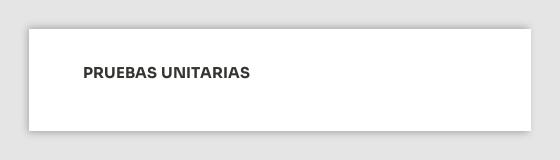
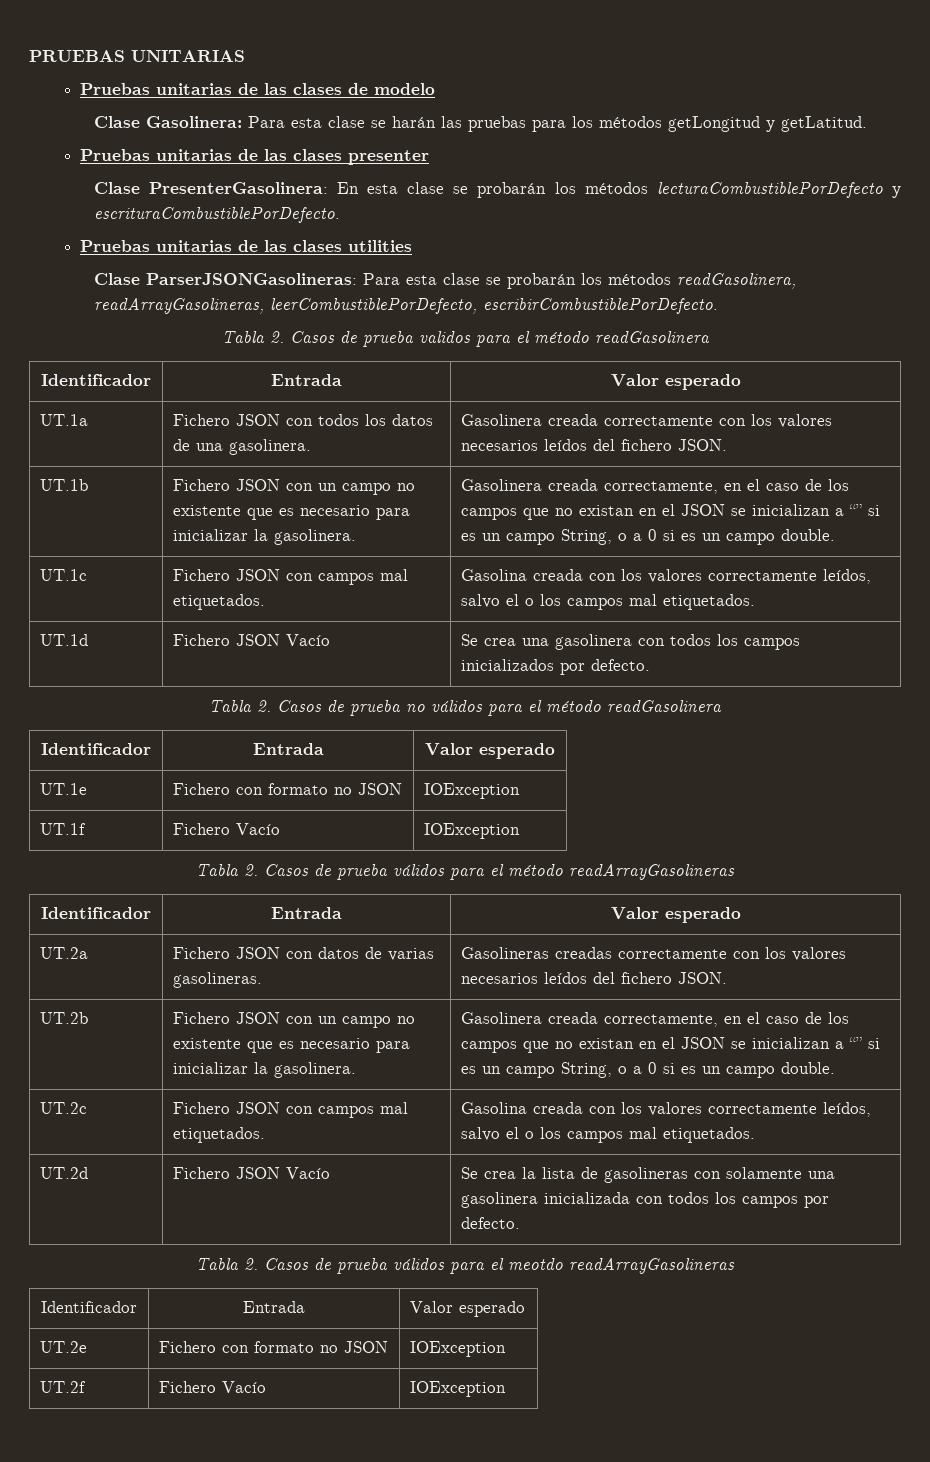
+ Pruebas unitarias de las clases de modelo
+ Clase Gasolinera: Para esta clase se harán las pruebas para los métodos getLongitud y getLatitud.
+ Pruebas unitarias de las clases presenter
+ Clase PresenterGasolinera: En esta clase se probarán los métodos lecturaCombustiblePorDefecto y escrituraCombustiblePorDefecto.
+ Pruebas unitarias de las clases utilities
+ Clase ParserJSONGasolineras: Para esta clase se probarán los métodos readGasolinera, readArrayGasolineras, leerCombustiblePorDefecto, escribirCombustiblePorDefecto.
+ Tabla 2. Casos de prueba validos para el método readGasolinera
+ Identificador | Entrada | Valor esperado
+ UT.1a | Fichero JSON con todos los datos de una gasolinera. | Gasolinera creada correctamente con los valores necesarios leídos del fichero JSON.
+ UT.1b | Fichero JSON con un campo no existente que es necesario para inicializar la gasolinera. | Gasolinera creada correctamente, en el caso de los campos que no existan en el JSON se inicializan a “” si es un campo String, o a 0 si es un campo double.
+ UT.1c | Fichero JSON con campos mal etiquetados. | Gasolina creada con los valores correctamente leídos, salvo el o los campos mal etiquetados.
+ UT.1d | Fichero JSON Vacío | Se crea una gasolinera con todos los campos inicializados por defecto.
+ Tabla 2. Casos de prueba no válidos para el método readGasolinera
+ Identificador | Entrada | Valor esperado
+ UT.1e | Fichero con formato no JSON | IOException
+ UT.1f | Fichero Vacío | IOException
+ Tabla 2. Casos de prueba válidos para el método readArrayGasolineras
+ Identificador | Entrada | Valor esperado
+ UT.2a | Fichero JSON con datos de varias gasolineras. | Gasolineras creadas correctamente con los valores necesarios leídos del fichero JSON.
+ UT.2b | Fichero JSON con un campo no existente que es necesario para inicializar la gasolinera. | Gasolinera creada correctamente, en el caso de los campos que no existan en el JSON se inicializan a “” si es un campo String, o a 0 si es un campo double.
+ UT.2c | Fichero JSON con campos mal etiquetados. | Gasolina creada con los valores correctamente leídos, salvo el o los campos mal etiquetados.
+ UT.2d | Fichero JSON Vacío | Se crea la lista de gasolineras con solamente una gasolinera inicializada con todos los campos por defecto.
+ Tabla 2. Casos de prueba válidos para el meotdo readArrayGasolineras
+ Identificador | Entrada | Valor esperado
+ UT.2e | Fichero con formato no JSON | IOException
+ UT.2f | Fichero Vacío | IOException

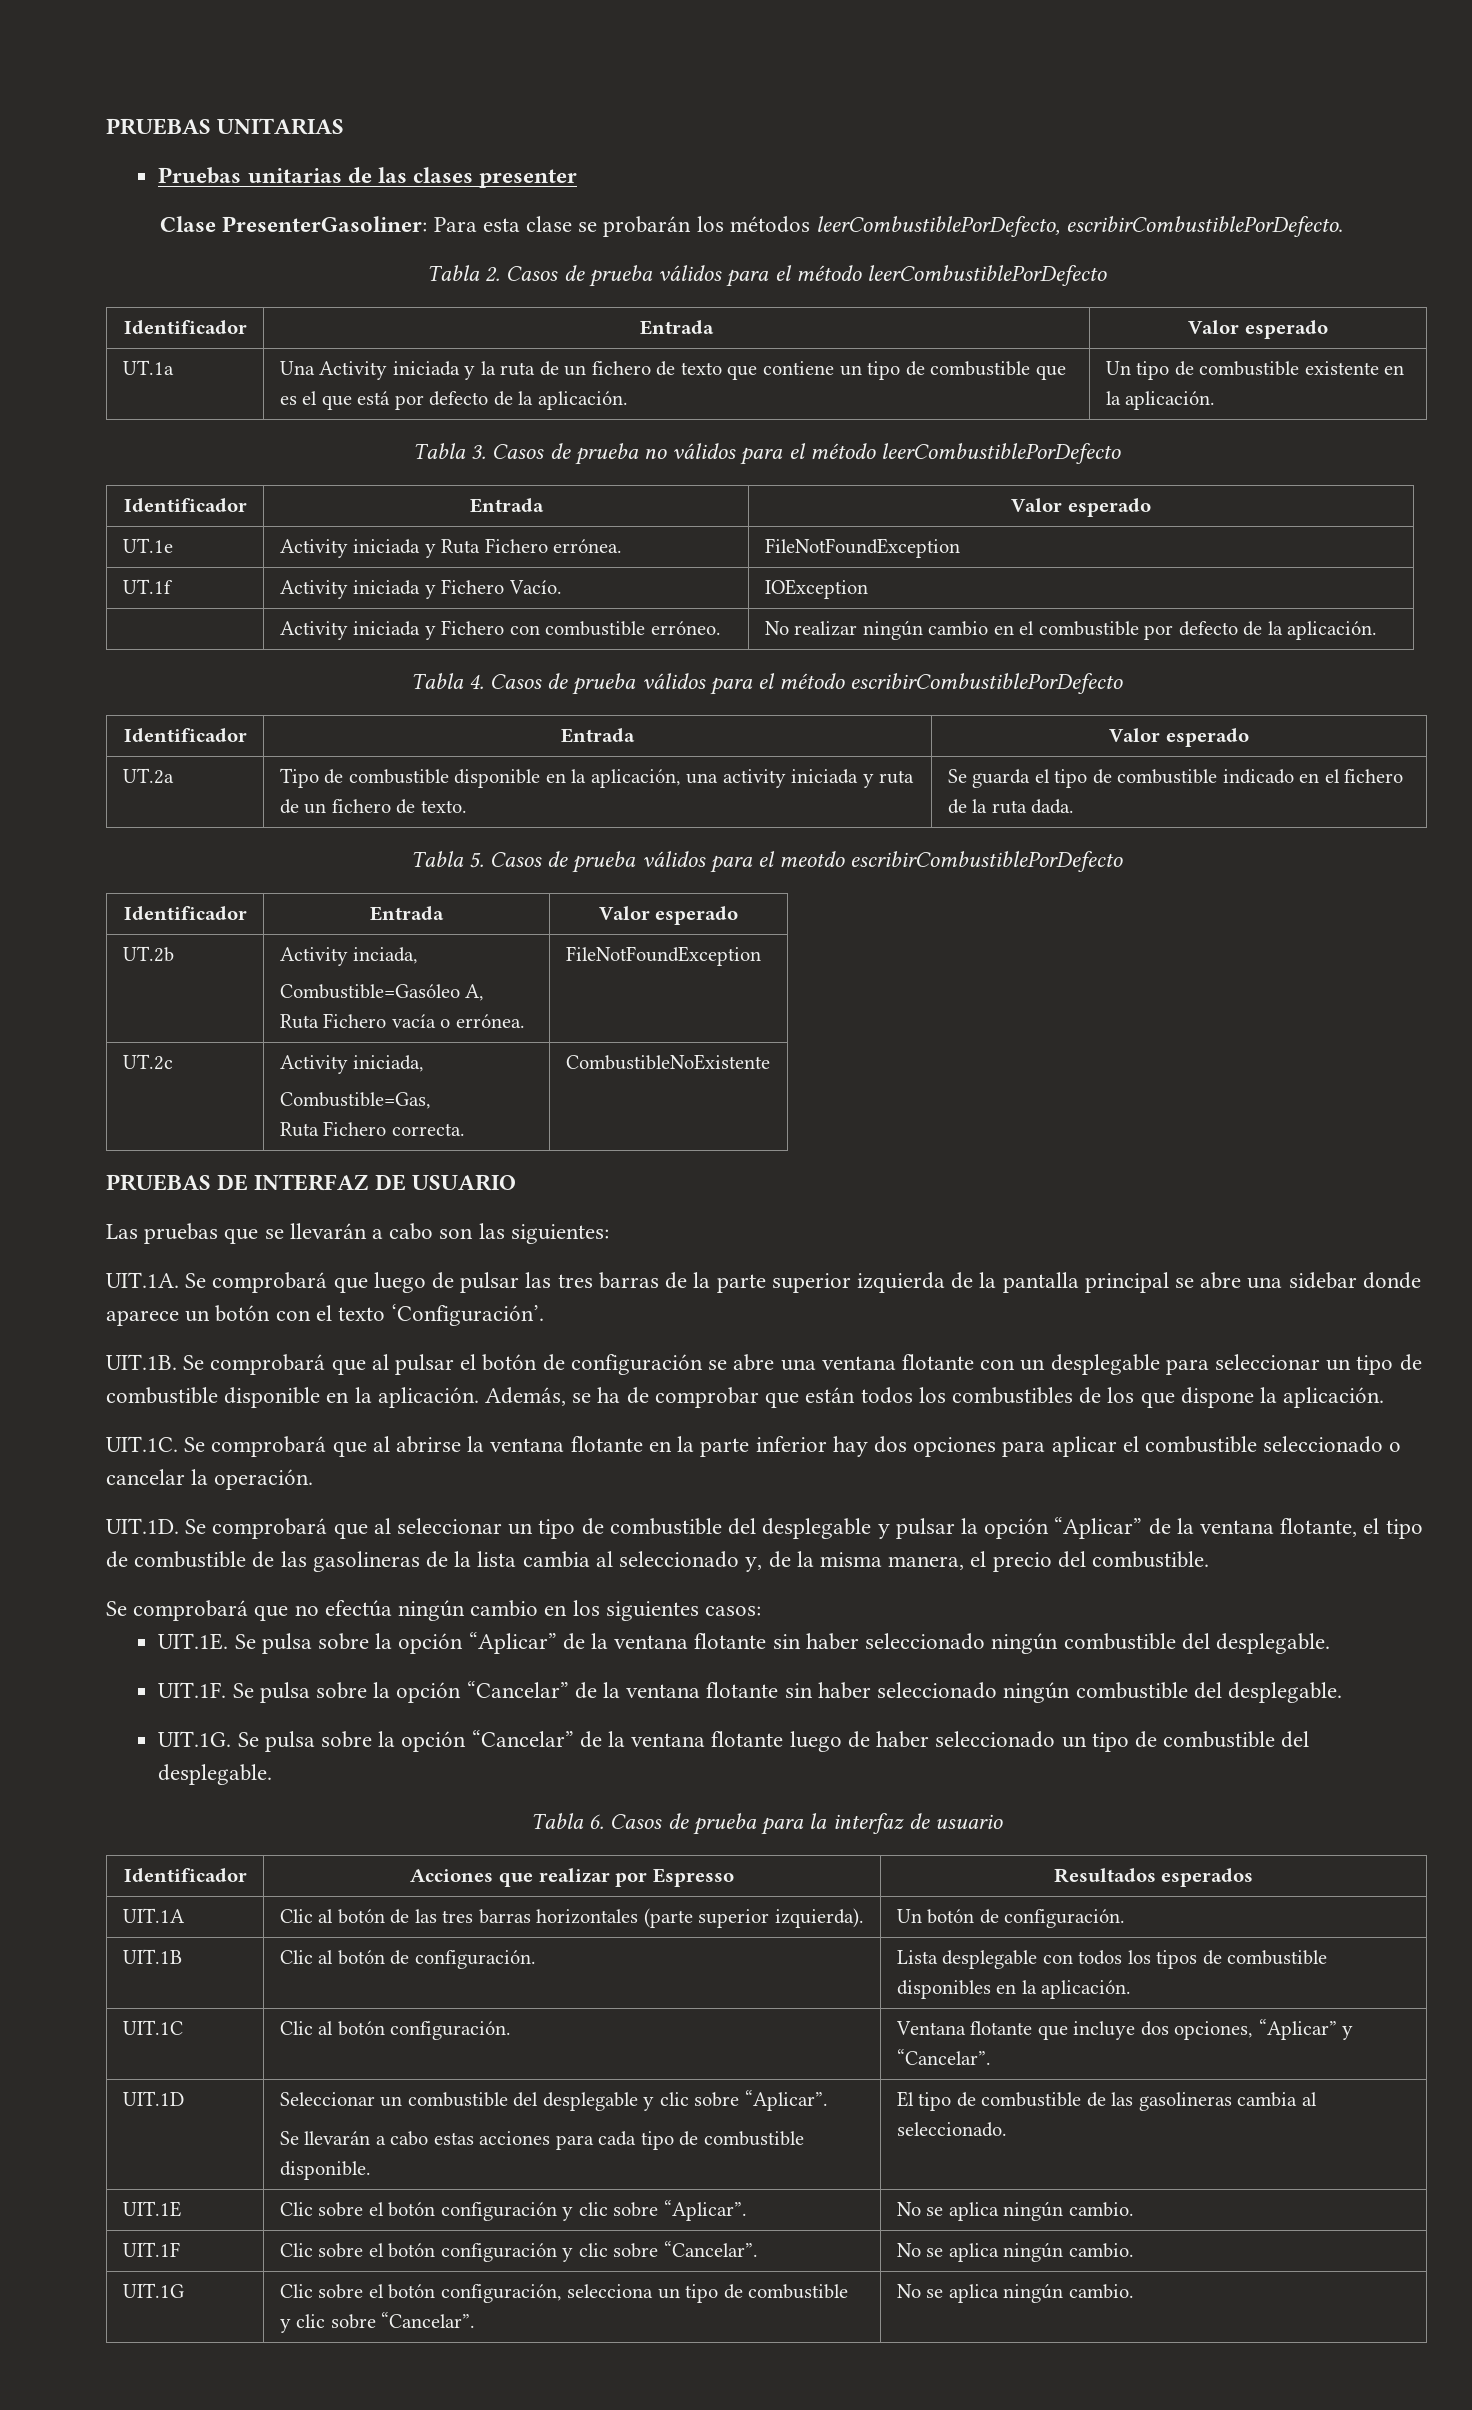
- Pruebas unitarias de las clases de modelo
- Clase Gasolinera: Para esta clase se harán las pruebas para los métodos getLongitud y getLatitud.
- Clase PresenterGasolinera: En esta clase se probarán los métodos lecturaCombustiblePorDefecto y escrituraCombustiblePorDefecto.
- Pruebas unitarias de las clases utilities
- Clase ParserJSONGasolineras: Para esta clase se probarán los métodos readGasolinera, readArrayGasolineras, leerCombustiblePorDefecto, escribirCombustiblePorDefecto.
+ Clase PresenterGasoliner: Para esta clase se probarán los métodos leerCombustiblePorDefecto, escribirCombustiblePorDefecto.
- Tabla 2. Casos de prueba validos para el método readGasolinera
+ Tabla 2. Casos de prueba válidos para el método leerCombustiblePorDefecto
- UT.1a | Fichero JSON con todos los datos de una gasolinera. | Gasolinera creada correctamente con los valores necesarios leídos del fichero JSON.
- UT.1b | Fichero JSON con un campo no existente que es necesario para inicializar la gasolinera. | Gasolinera creada correctamente, en el caso de los campos que no existan en el JSON se inicializan a “” si es un campo String, o a 0 si es un campo double.
- UT.1c | Fichero JSON con campos mal etiquetados. | Gasolina creada con los valores correctamente leídos, salvo el o los campos mal etiquetados.
- UT.1d | Fichero JSON Vacío | Se crea una gasolinera con todos los campos inicializados por defecto.
- Tabla 2. Casos de prueba no válidos para el método readGasolinera
+ UT.1a | Una Activity iniciada y la ruta de un fichero de texto que contiene un tipo de combustible que es el que está por defecto de la aplicación. | Un tipo de combustible existente en la aplicación.
+ Tabla 3. Casos de prueba no válidos para el método leerCombustiblePorDefecto
- UT.1e | Fichero con formato no JSON | IOException
- UT.1f | Fichero Vacío | IOException
- Tabla 2. Casos de prueba válidos para el método readArrayGasolineras
+ UT.1e | Activity iniciada y Ruta Fichero errónea. | FileNotFoundException
+ UT.1f | Activity iniciada y Fichero Vacío. | IOException
+ | Activity iniciada y Fichero con combustible erróneo. | No realizar ningún cambio en el combustible por defecto de la aplicación.
+ Tabla 4. Casos de prueba válidos para el método escribirCombustiblePorDefecto
- UT.2a | Fichero JSON con datos de varias gasolineras. | Gasolineras creadas correctamente con los valores necesarios leídos del fichero JSON.
- UT.2b | Fichero JSON con un campo no existente que es necesario para inicializar la gasolinera. | Gasolinera creada correctamente, en el caso de los campos que no existan en el JSON se inicializan a “” si es un campo String, o a 0 si es un campo double.
- UT.2c | Fichero JSON con campos mal etiquetados. | Gasolina creada con los valores correctamente leídos, salvo el o los campos mal etiquetados.
- UT.2d | Fichero JSON Vacío | Se crea la lista de gasolineras con solamente una gasolinera inicializada con todos los campos por defecto.
- Tabla 2. Casos de prueba válidos para el meotdo readArrayGasolineras
+ UT.2a | Tipo de combustible disponible en la aplicación, una activity iniciada y ruta de un fichero de texto. | Se guarda el tipo de combustible indicado en el fichero de la ruta dada.
+ Tabla 5. Casos de prueba válidos para el meotdo escribirCombustiblePorDefecto
  Identificador | Entrada | Valor esperado
- UT.2e | Fichero con formato no JSON | IOException
- UT.2f | Fichero Vacío | IOException
+ UT.2b | Activity inciada,
+ Combustible=Gasóleo A,
+ Ruta Fichero vacía o errónea. | FileNotFoundException
+ UT.2c | Activity iniciada,
+ Combustible=Gas,
+ Ruta Fichero correcta. | CombustibleNoExistente
+ PRUEBAS DE INTERFAZ DE USUARIO
+ Las pruebas que se llevarán a cabo son las siguientes:
+ UIT.1A. Se comprobará que luego de pulsar las tres barras de la parte superior izquierda de la pantalla principal se abre una sidebar donde aparece un botón con el texto ‘Configuración’.
+ UIT.1B. Se comprobará que al pulsar el botón de configuración se abre una ventana flotante con un desplegable para seleccionar un tipo de combustible disponible en la aplicación. Además, se ha de comprobar que están todos los combustibles de los que dispone la aplicación.
+ UIT.1C. Se comprobará que al abrirse la ventana flotante en la parte inferior hay dos opciones para aplicar el combustible seleccionado o cancelar la operación.
+ UIT.1D. Se comprobará que al seleccionar un tipo de combustible del desplegable y pulsar la opción “Aplicar” de la ventana flotante, el tipo de combustible de las gasolineras de la lista cambia al seleccionado y, de la misma manera, el precio del combustible.
+ Se comprobará que no efectúa ningún cambio en los siguientes casos:
+ UIT.1E. Se pulsa sobre la opción “Aplicar” de la ventana flotante sin haber seleccionado ningún combustible del desplegable.
+ UIT.1F. Se pulsa sobre la opción “Cancelar” de la ventana flotante sin haber seleccionado ningún combustible del desplegable.
+ UIT.1G. Se pulsa sobre la opción “Cancelar” de la ventana flotante luego de haber seleccionado un tipo de combustible del desplegable.
+ Tabla 6. Casos de prueba para la interfaz de usuario
+ Identificador | Acciones que realizar por Espresso | Resultados esperados
+ UIT.1A | Clic al botón de las tres barras horizontales (parte superior izquierda). | Un botón de configuración.
+ UIT.1B | Clic al botón de configuración. | Lista desplegable con todos los tipos de combustible disponibles en la aplicación.
+ UIT.1C | Clic al botón configuración. | Ventana flotante que incluye dos opciones, “Aplicar” y “Cancelar”.
+ UIT.1D | Seleccionar un combustible del desplegable y clic sobre “Aplicar”.
+ Se llevarán a cabo estas acciones para cada tipo de combustible disponible. | El tipo de combustible de las gasolineras cambia al seleccionado.
+ UIT.1E | Clic sobre el botón configuración y clic sobre “Aplicar”. | No se aplica ningún cambio.
+ UIT.1F | Clic sobre el botón configuración y clic sobre “Cancelar”. | No se aplica ningún cambio.
+ UIT.1G | Clic sobre el botón configuración, selecciona un tipo de combustible y clic sobre “Cancelar”. | No se aplica ningún cambio.

